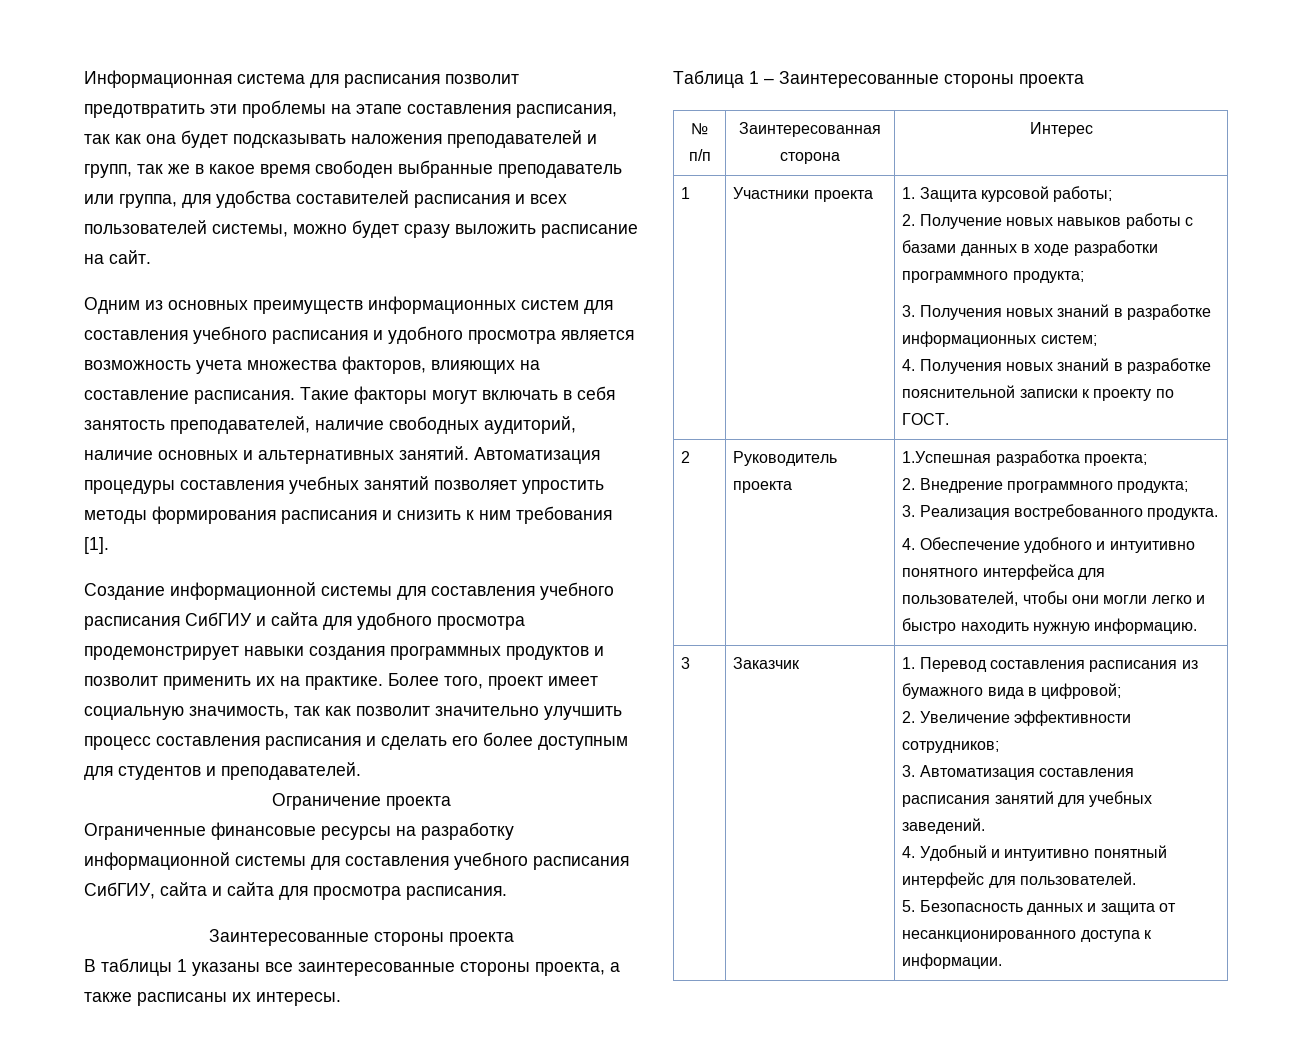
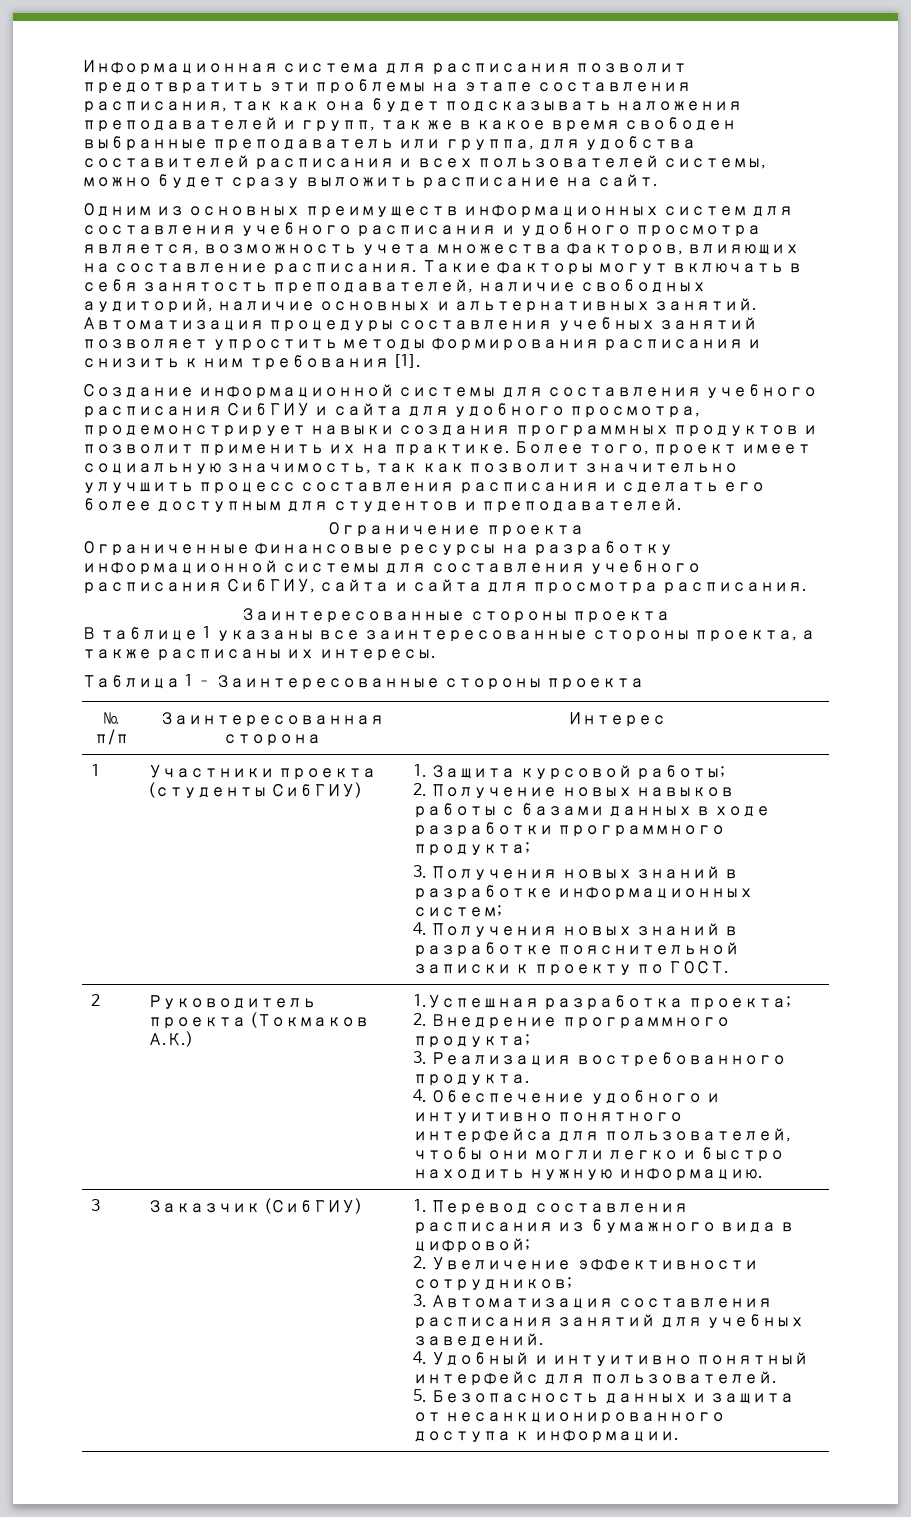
- Одним из основных преимуществ информационных систем для составления учебного расписания и удобного просмотра является возможность учета множества факторов, влияющих на составление расписания.
+ Одним из основных преимуществ информационных систем для составления учебного расписания и удобного просмотра является, возможность учета множества факторов, влияющих на составление расписания.
- Создание информационной системы для составления учебного расписания СибГИУ и сайта для удобного просмотра продемонстрирует навыки создания программных продуктов и позволит применить их на практике.
+ Создание информационной системы для составления учебного расписания СибГИУ и сайта для удобного просмотра, продемонстрирует навыки создания программных продуктов и позволит применить их на практике.
- В таблицы 1 указаны все заинтересованные стороны проекта, а также расписаны их интересы.
+ В таблице 1 указаны все заинтересованные стороны проекта, а также расписаны их интересы.
- Участники проекта
+ Участники проекта (студенты СибГИУ)
- 2 | Руководитель проекта | 1.Успешная разработка проекта;
+ 2 | Руководитель проекта (Токмаков А.К.) | 1.Успешная разработка проекта;
- Заказчик
+ Заказчик (СибГИУ)

